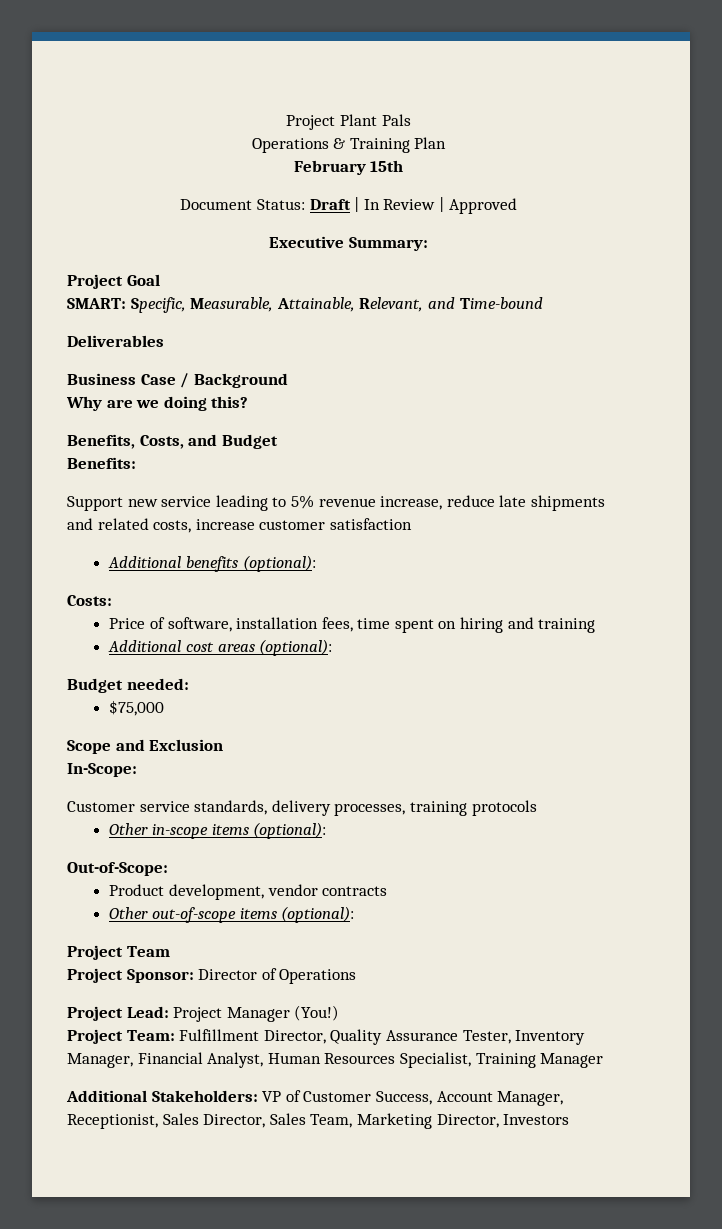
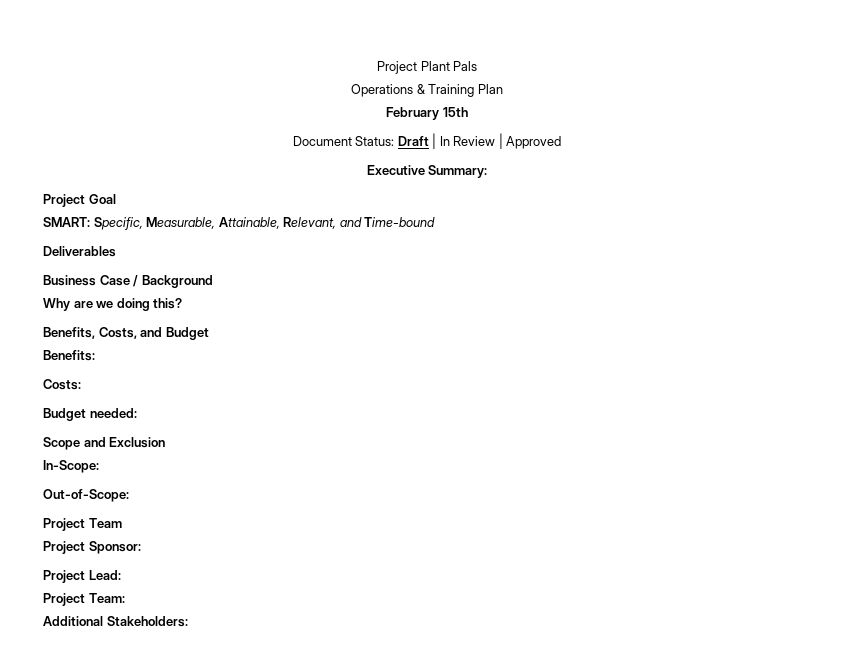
- Support new service leading to 5% revenue increase, reduce late shipments and related costs, increase customer satisfaction
- Additional benefits (optional):
  Costs:
- Price of software, installation fees, time spent on hiring and training
- Additional cost areas (optional):
- $75,000
- Customer service standards, delivery processes, training protocols
- Other in-scope items (optional):
  Out-of-Scope:
- Product development, vendor contracts
- Other out-of-scope items (optional):
- Project Sponsor: Director of Operations
+ Project Sponsor:
- Project Lead: Project Manager (You!)
+ Project Lead:
- Project Team: Fulfillment Director, Quality Assurance Tester, Inventory Manager, Financial Analyst, Human Resources Specialist, Training Manager
- Additional Stakeholders: VP of Customer Success, Account Manager, Receptionist, Sales Director, Sales Team, Marketing Director, Investors
+ Project Team:
+ Additional Stakeholders:

